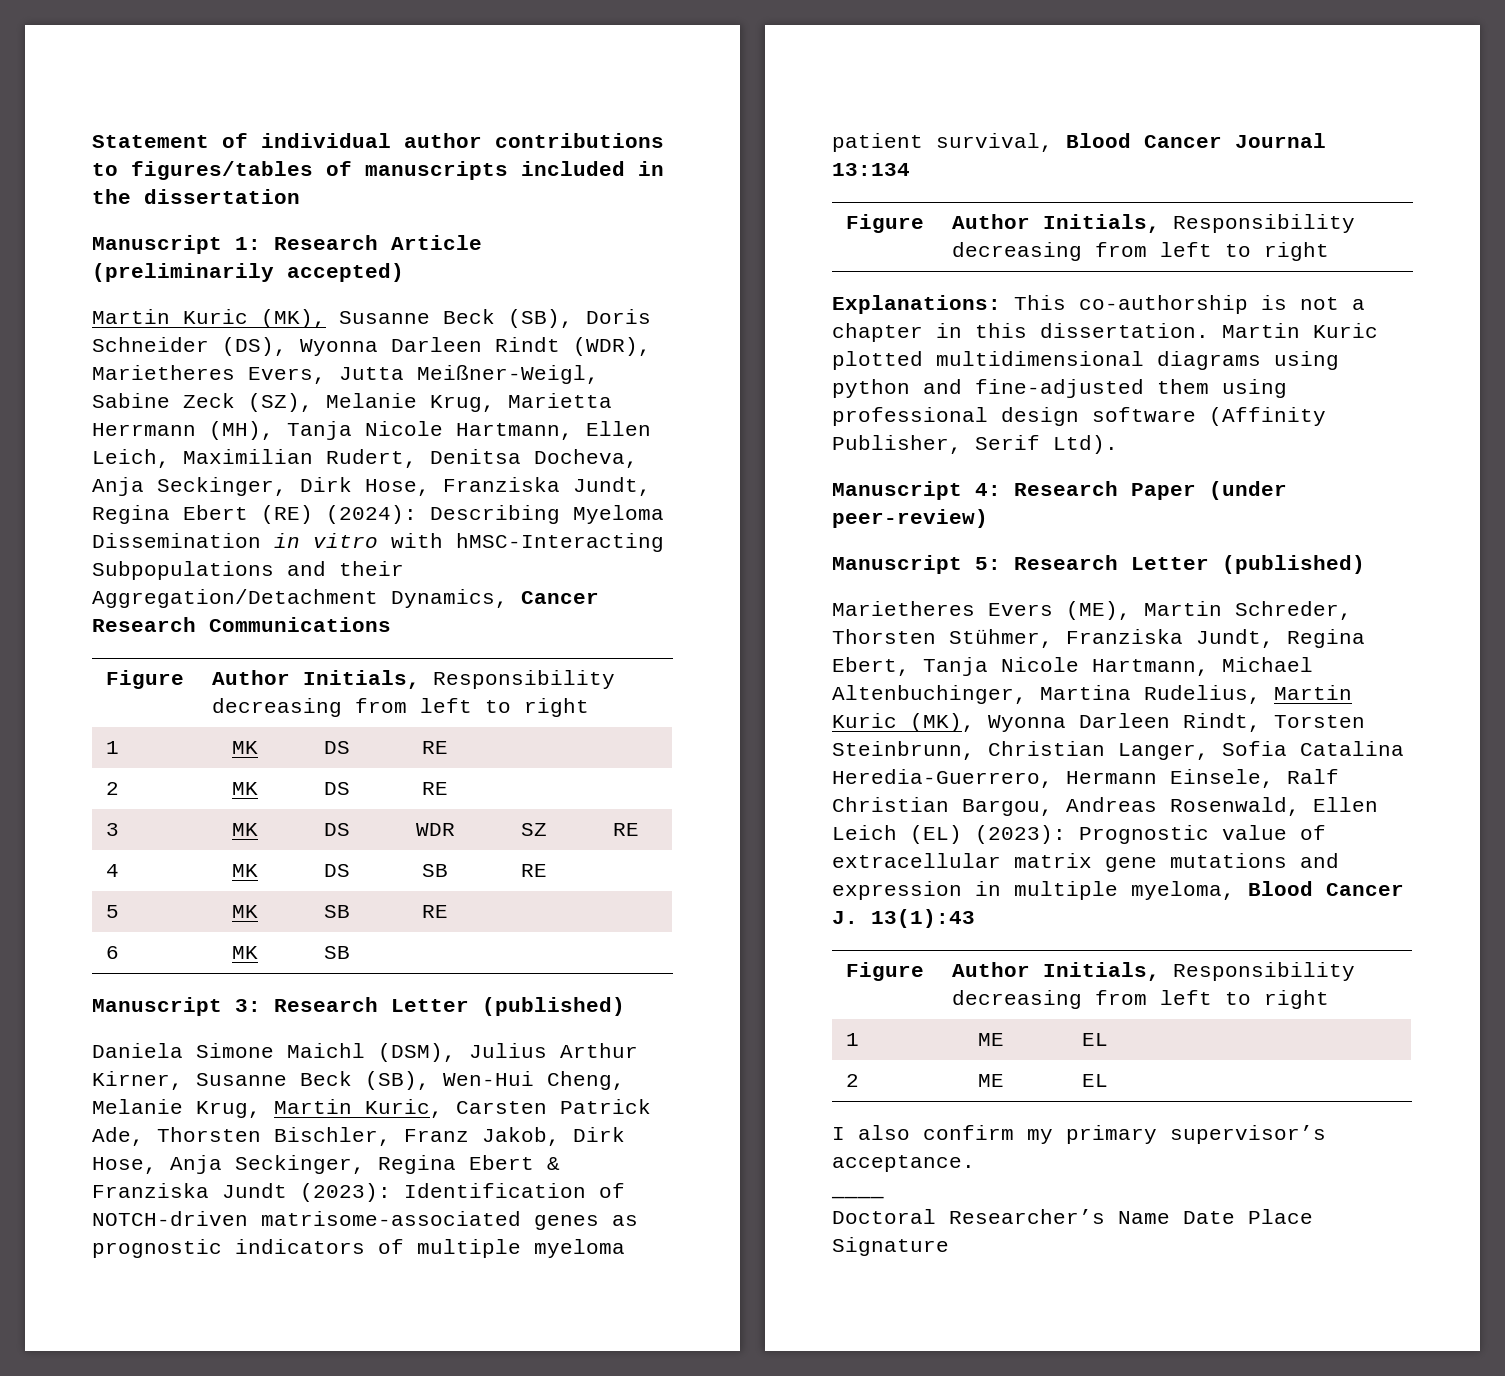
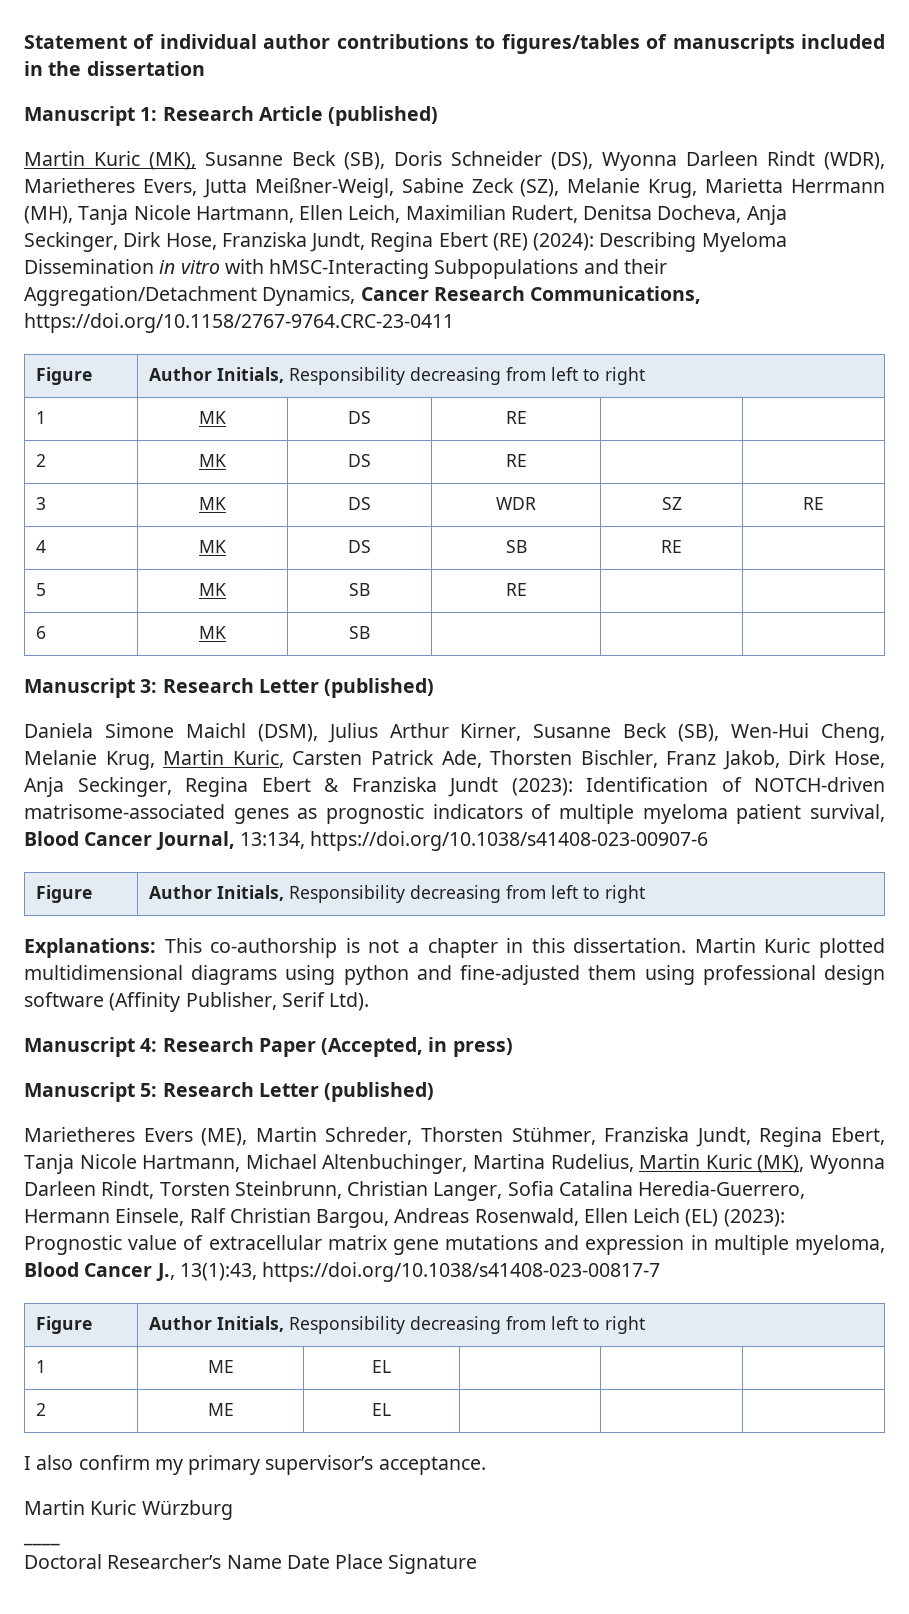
- Manuscript 1: Research Article (preliminarily accepted)
+ Manuscript 1: Research Article (published)
- Martin Kuric (MK), Susanne Beck (SB), Doris Schneider (DS), Wyonna Darleen Rindt (WDR), Marietheres Evers, Jutta Meißner-Weigl, Sabine Zeck (SZ), Melanie Krug, Marietta Herrmann (MH), Tanja Nicole Hartmann, Ellen Leich, Maximilian Rudert, Denitsa Docheva, Anja Seckinger, Dirk Hose, Franziska Jundt, Regina Ebert (RE) (2024): Describing Myeloma Dissemination in vitro with hMSC-Interacting Subpopulations and their Aggregation/Detachment Dynamics, Cancer Research Communications
+ Martin Kuric (MK), Susanne Beck (SB), Doris Schneider (DS), Wyonna Darleen Rindt (WDR), Marietheres Evers, Jutta Meißner-Weigl, Sabine Zeck (SZ), Melanie Krug, Marietta Herrmann (MH), Tanja Nicole Hartmann, Ellen Leich, Maximilian Rudert, Denitsa Docheva, Anja Seckinger, Dirk Hose, Franziska Jundt, Regina Ebert (RE) (2024): Describing Myeloma Dissemination in vitro with hMSC-Interacting Subpopulations and their Aggregation/Detachment Dynamics, Cancer Research Communications, https://doi.org/10.1158/2767-9764.CRC-23-0411
- Daniela Simone Maichl (DSM), Julius Arthur Kirner, Susanne Beck (SB), Wen-Hui Cheng, Melanie Krug, Martin Kuric, Carsten Patrick Ade, Thorsten Bischler, Franz Jakob, Dirk Hose, Anja Seckinger, Regina Ebert & Franziska Jundt (2023): Identification of NOTCH-driven matrisome-associated genes as prognostic indicators of multiple myeloma patient survival, Blood Cancer Journal 13:134
+ Daniela Simone Maichl (DSM), Julius Arthur Kirner, Susanne Beck (SB), Wen-Hui Cheng, Melanie Krug, Martin Kuric, Carsten Patrick Ade, Thorsten Bischler, Franz Jakob, Dirk Hose, Anja Seckinger, Regina Ebert & Franziska Jundt (2023): Identification of NOTCH-driven matrisome-associated genes as prognostic indicators of multiple myeloma patient survival, Blood Cancer Journal, 13:134, https://doi.org/10.1038/s41408-023-00907-6
- Manuscript 4: Research Paper (under peer-review)
+ Manuscript 4: Research Paper (Accepted, in press)
- Marietheres Evers (ME), Martin Schreder, Thorsten Stühmer, Franziska Jundt, Regina Ebert, Tanja Nicole Hartmann, Michael Altenbuchinger, Martina Rudelius, Martin Kuric (MK), Wyonna Darleen Rindt, Torsten Steinbrunn, Christian Langer, Sofia Catalina Heredia-Guerrero, Hermann Einsele, Ralf Christian Bargou, Andreas Rosenwald, Ellen Leich (EL) (2023): Prognostic value of extracellular matrix gene mutations and expression in multiple myeloma, Blood Cancer J. 13(1):43
+ Marietheres Evers (ME), Martin Schreder, Thorsten Stühmer, Franziska Jundt, Regina Ebert, Tanja Nicole Hartmann, Michael Altenbuchinger, Martina Rudelius, Martin Kuric (MK), Wyonna Darleen Rindt, Torsten Steinbrunn, Christian Langer, Sofia Catalina Heredia-Guerrero, Hermann Einsele, Ralf Christian Bargou, Andreas Rosenwald, Ellen Leich (EL) (2023): Prognostic value of extracellular matrix gene mutations and expression in multiple myeloma, Blood Cancer J., 13(1):43, https://doi.org/10.1038/s41408-023-00817-7
+ Martin Kuric Würzburg

